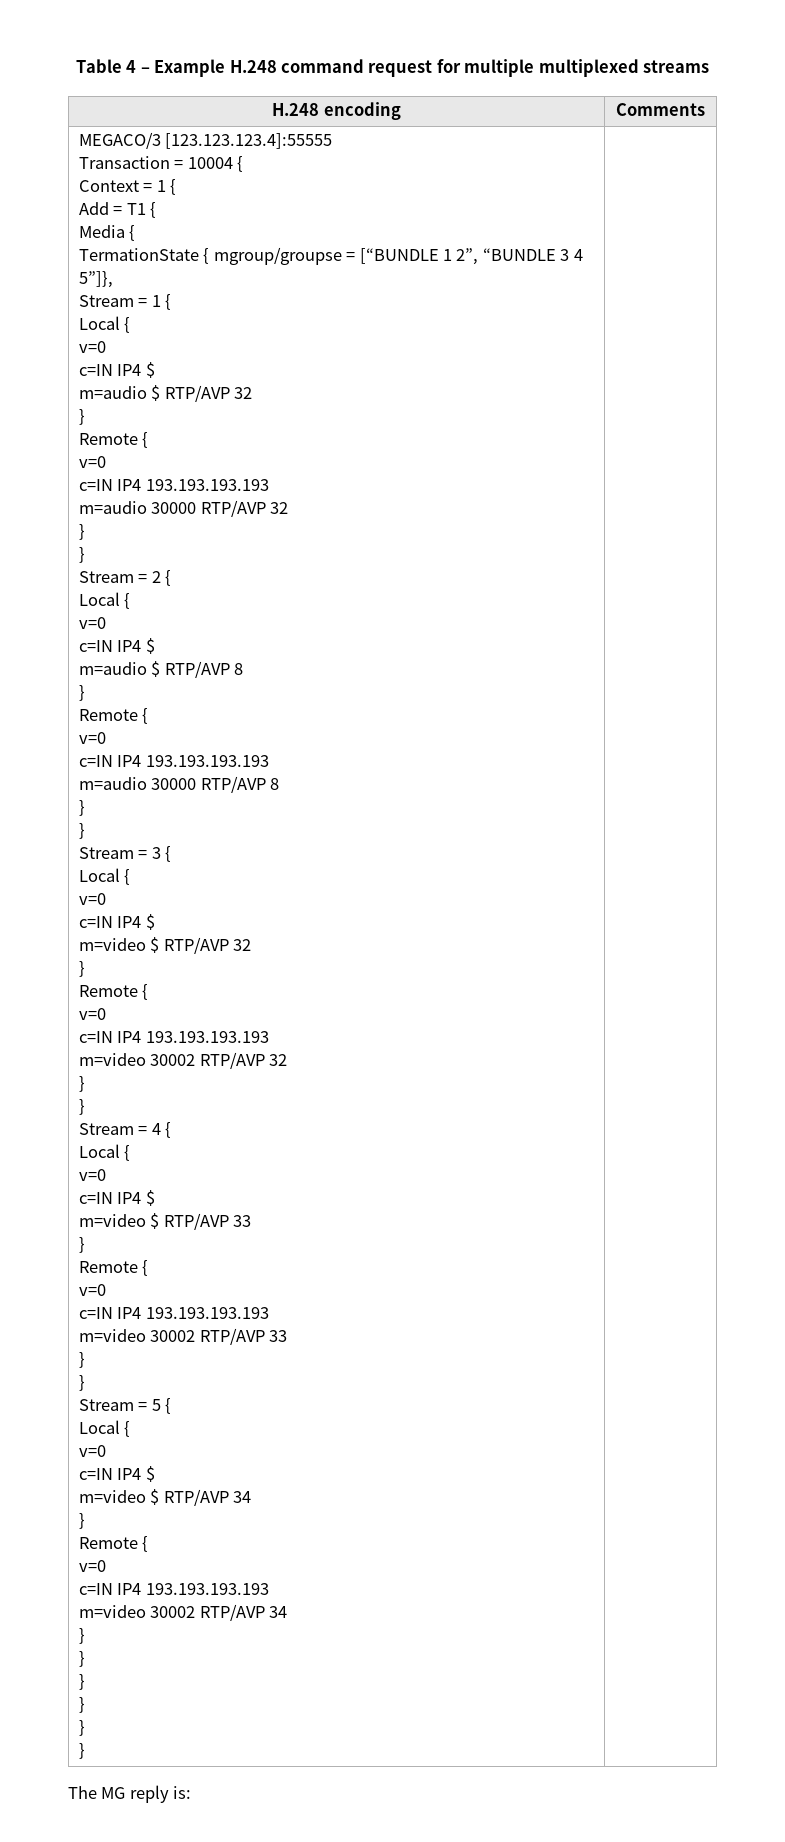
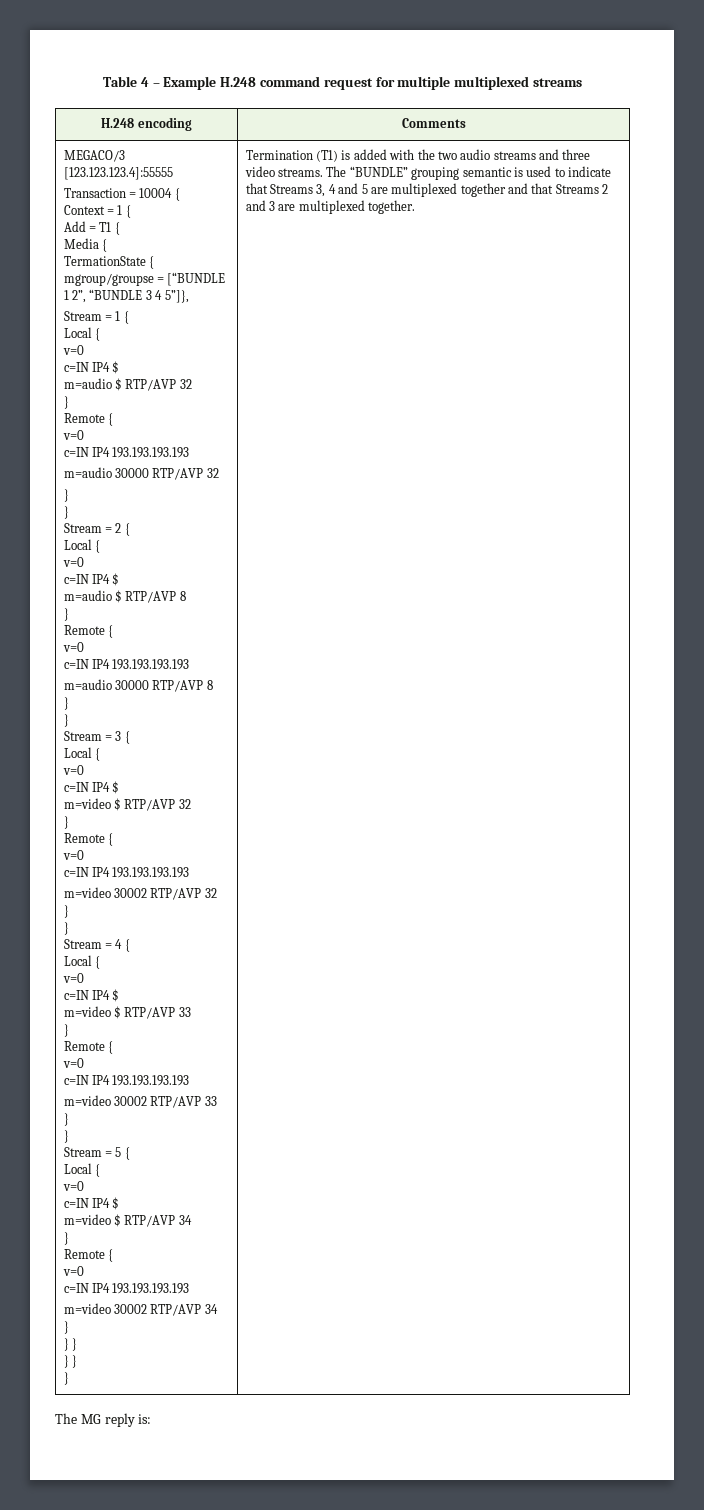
  m=video 30002 RTP/AVP 34
  }
- }
- }
- }
- }
+ } }
+ } }
+ Termination (T1) is added with the two audio streams and three video streams. The “BUNDLE” grouping semantic is used to indicate that Streams 3, 4 and 5 are multiplexed together and that Streams 2 and 3 are multiplexed together.

